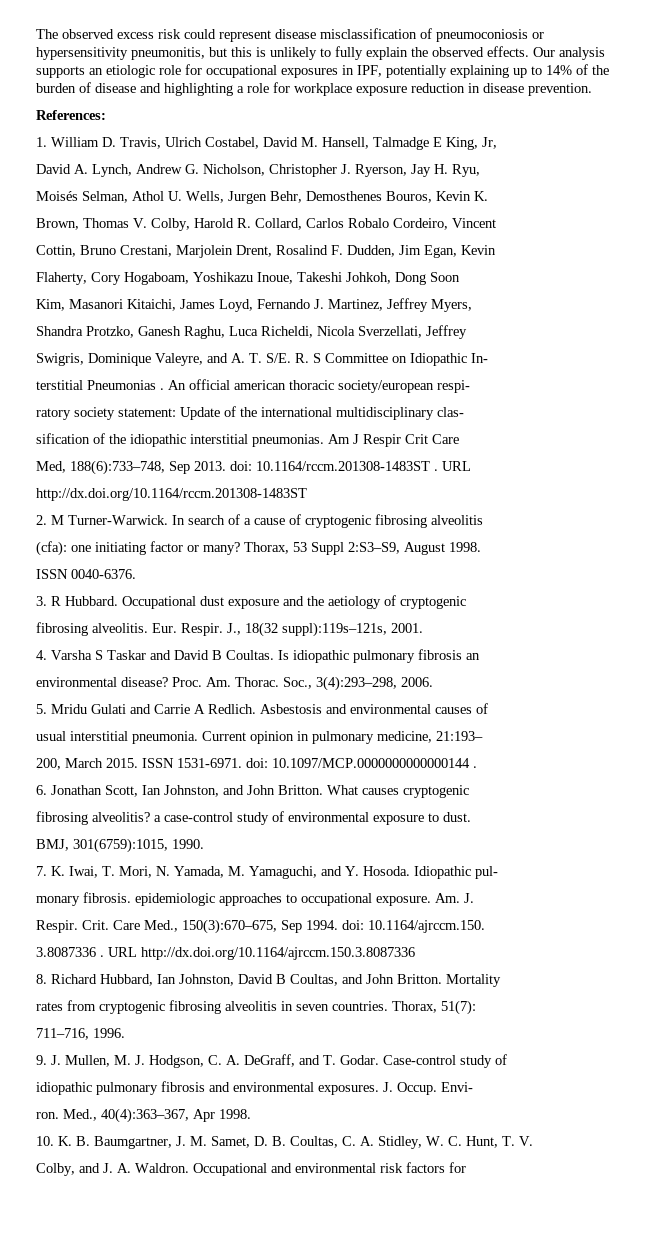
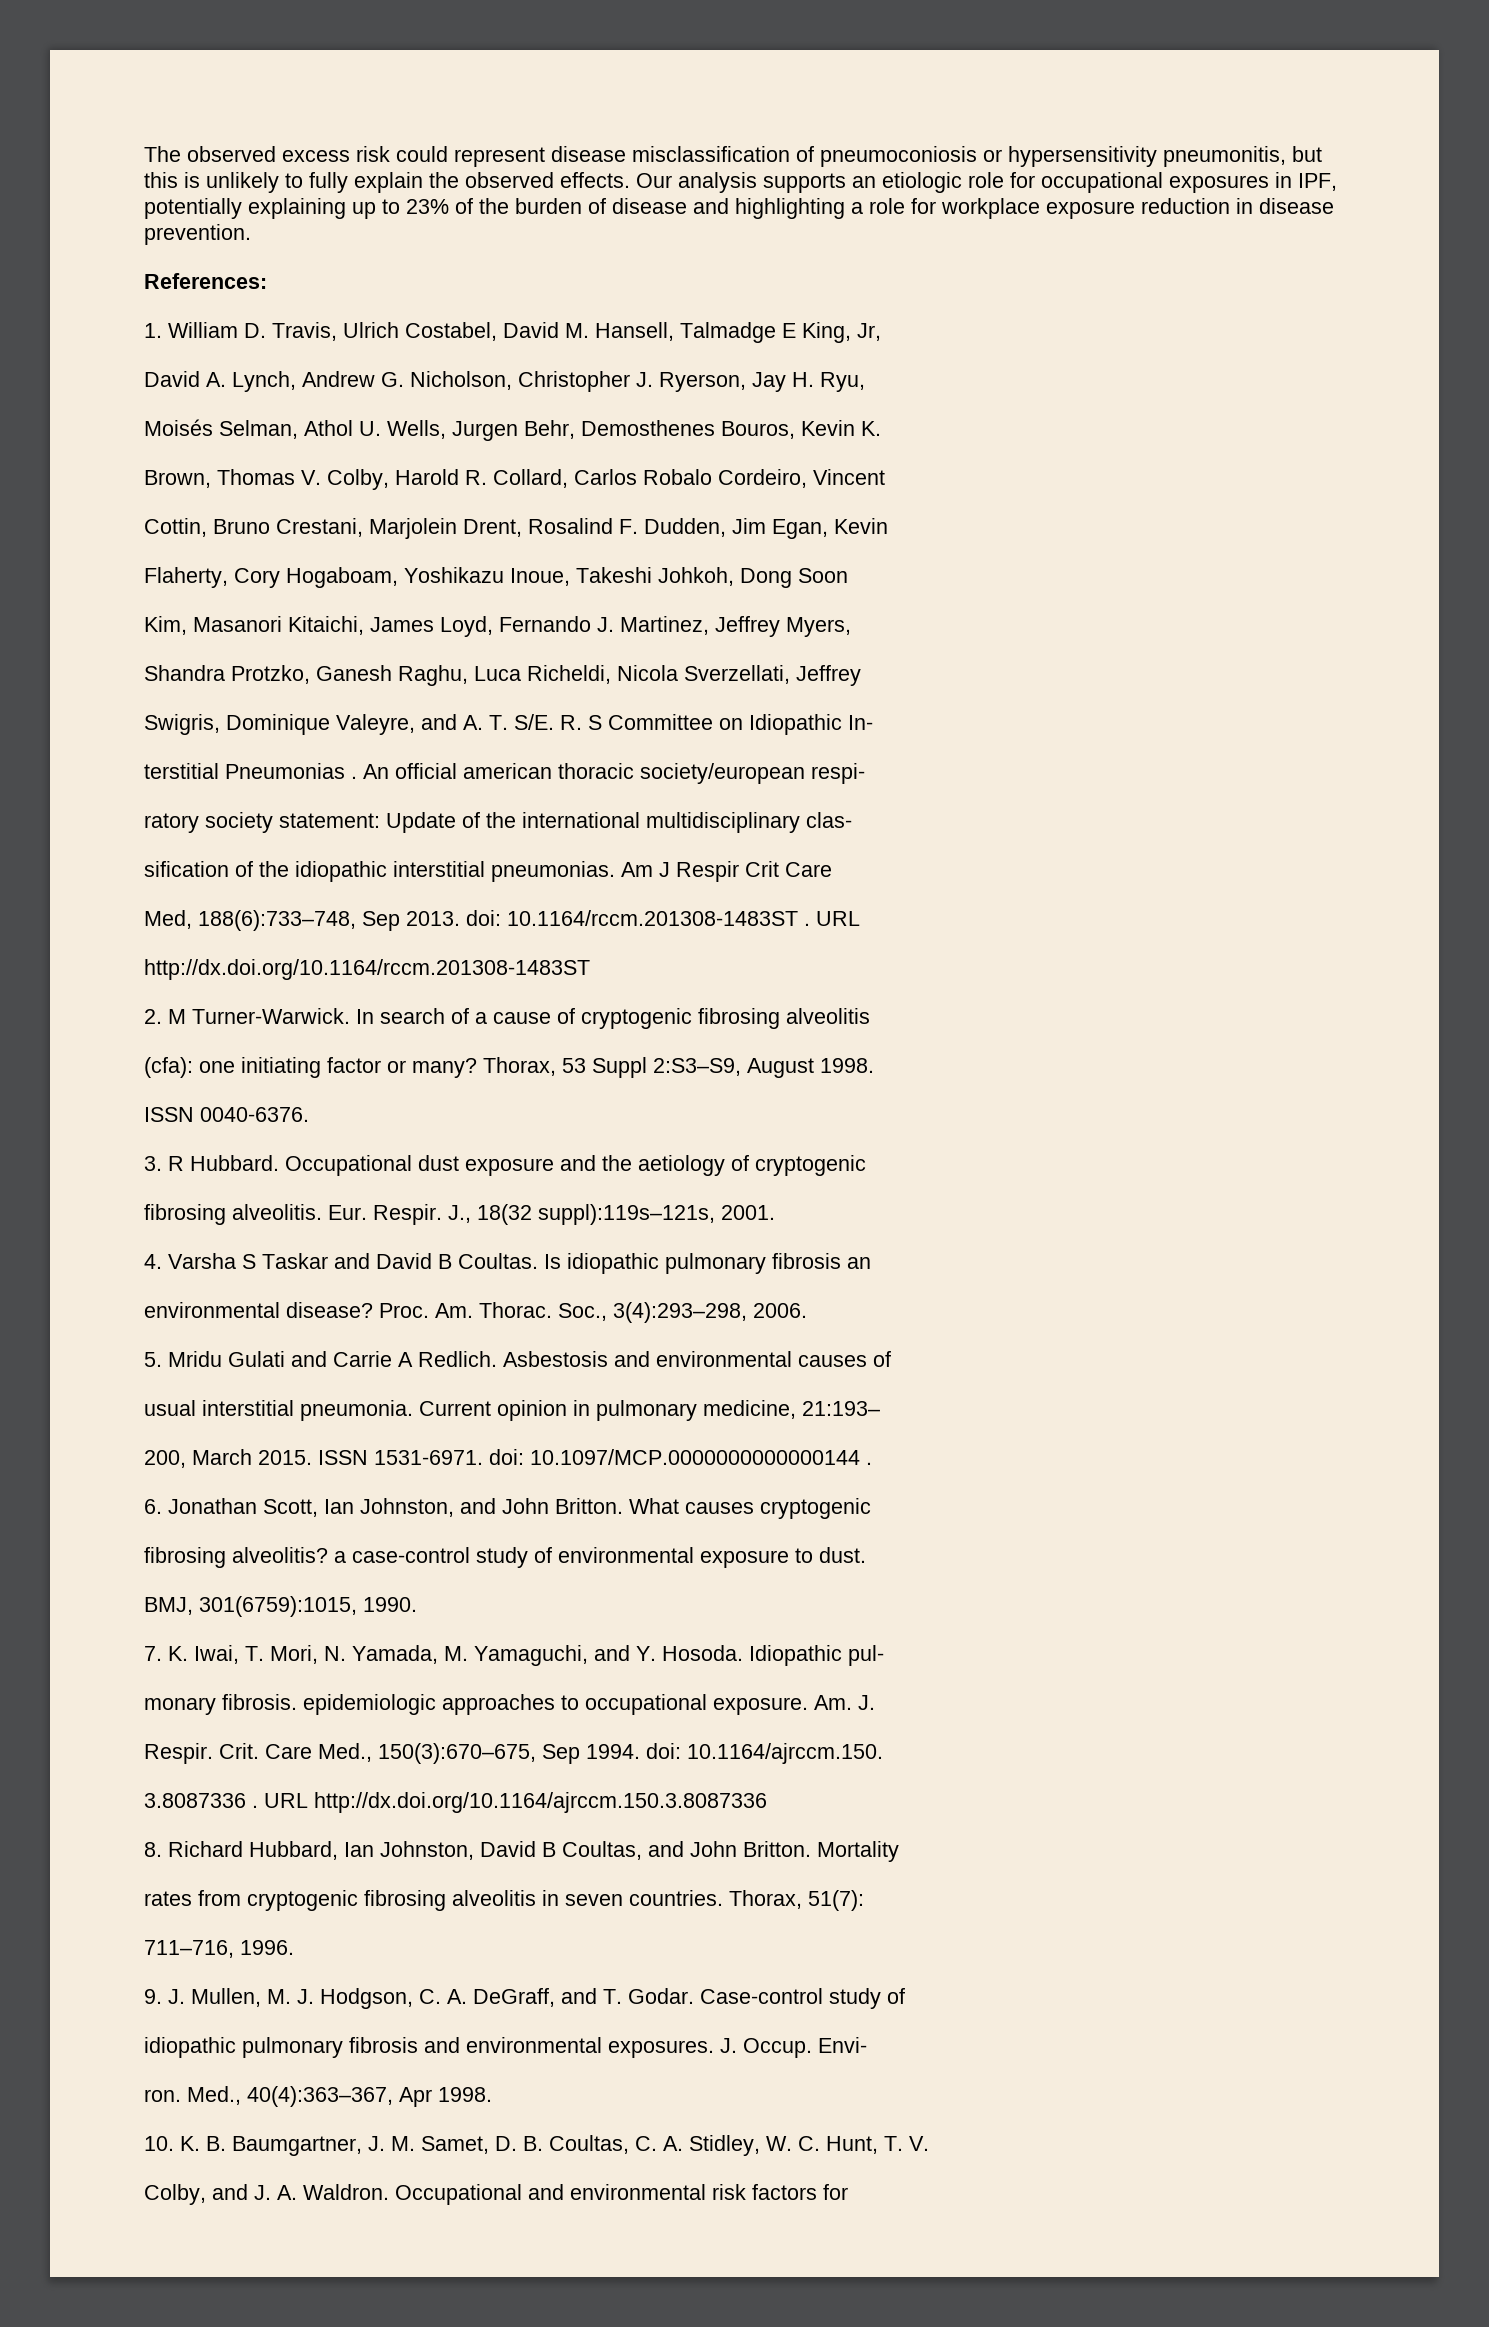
- Our analysis supports an etiologic role for occupational exposures in IPF, potentially explaining up to 14% of the burden of disease and highlighting a role for workplace exposure reduction in disease prevention.
+ Our analysis supports an etiologic role for occupational exposures in IPF, potentially explaining up to 23% of the burden of disease and highlighting a role for workplace exposure reduction in disease prevention.

